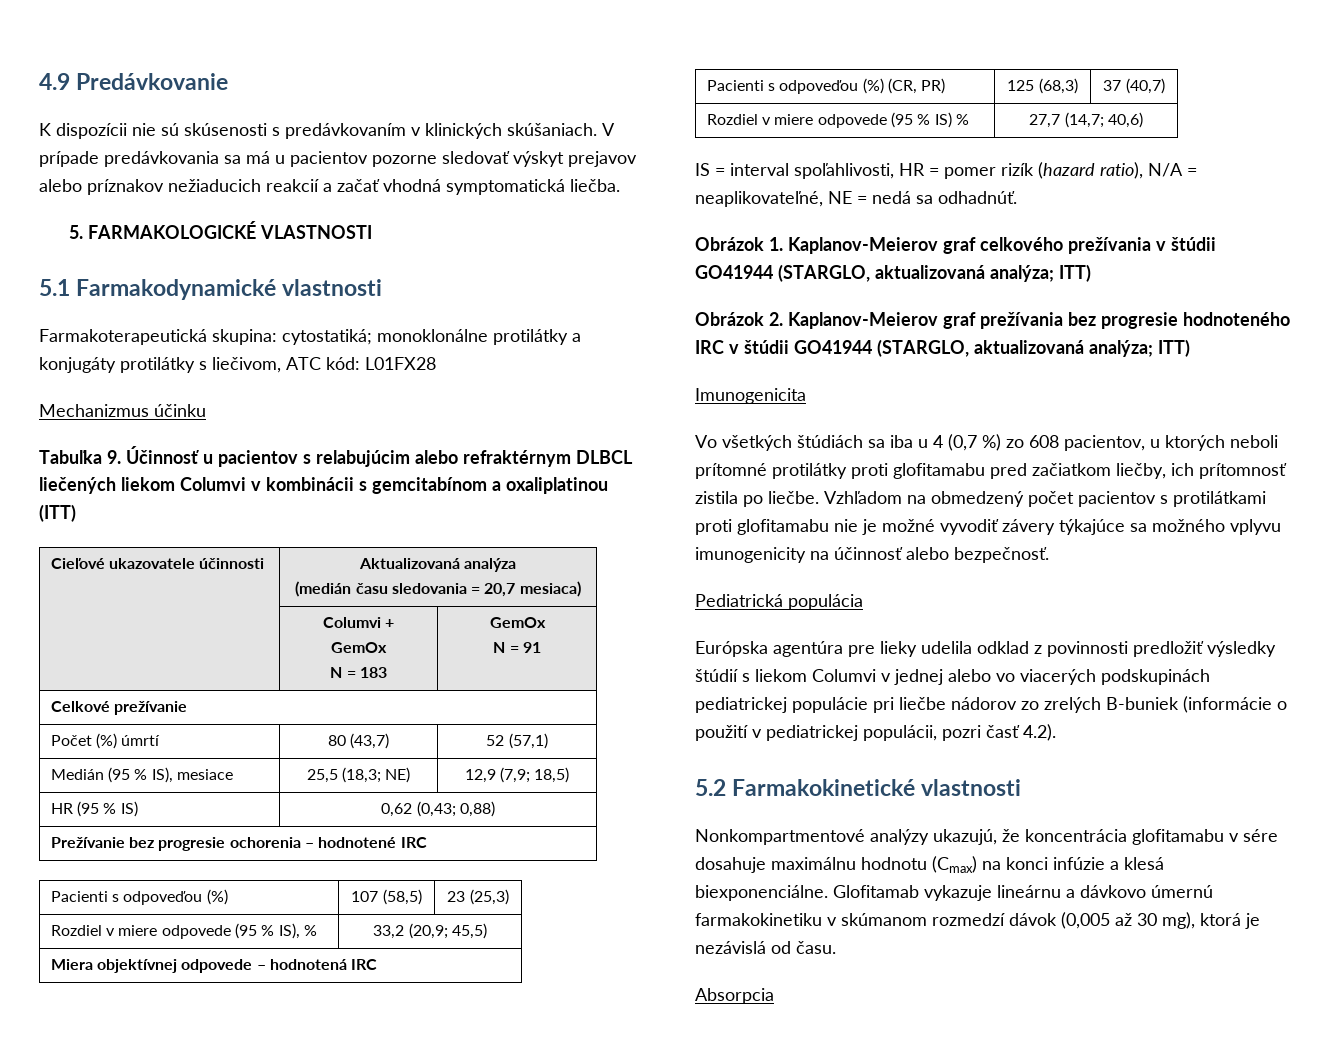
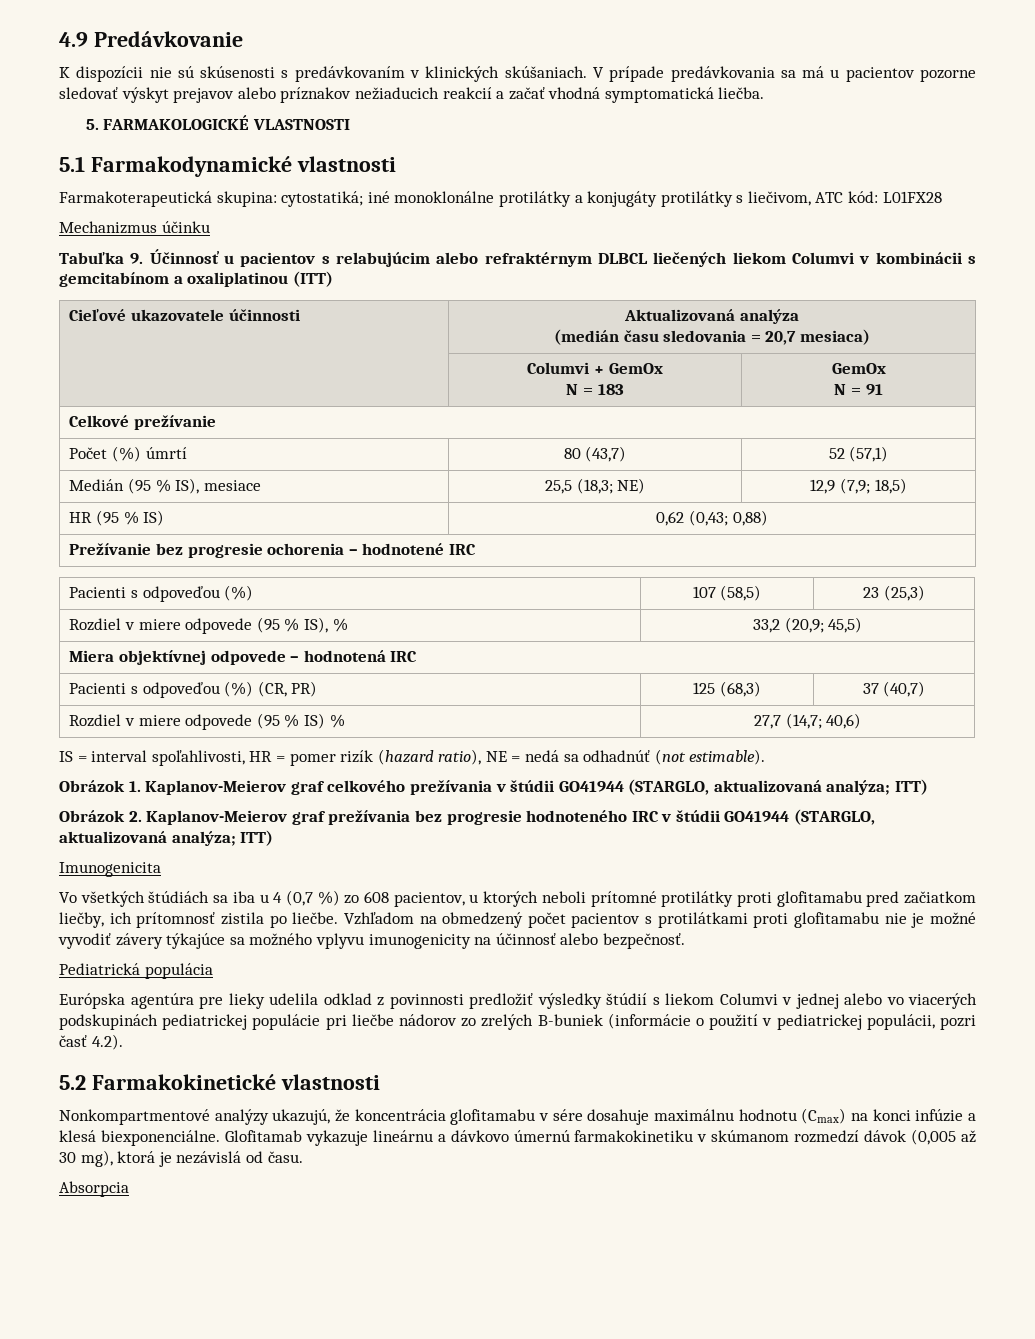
- Farmakoterapeutická skupina: cytostatiká; monoklonálne protilátky a konjugáty protilátky s liečivom, ATC kód: L01FX28
+ Farmakoterapeutická skupina: cytostatiká; iné monoklonálne protilátky a konjugáty protilátky s liečivom, ATC kód: L01FX28
- | Columvi +
- GemOx
+ | Columvi + GemOx
- IS = interval spoľahlivosti, HR = pomer rizík (hazard ratio), N/A = neaplikovateľné, NE = nedá sa odhadnúť.
+ IS = interval spoľahlivosti, HR = pomer rizík (hazard ratio), NE = nedá sa odhadnúť (not estimable).

